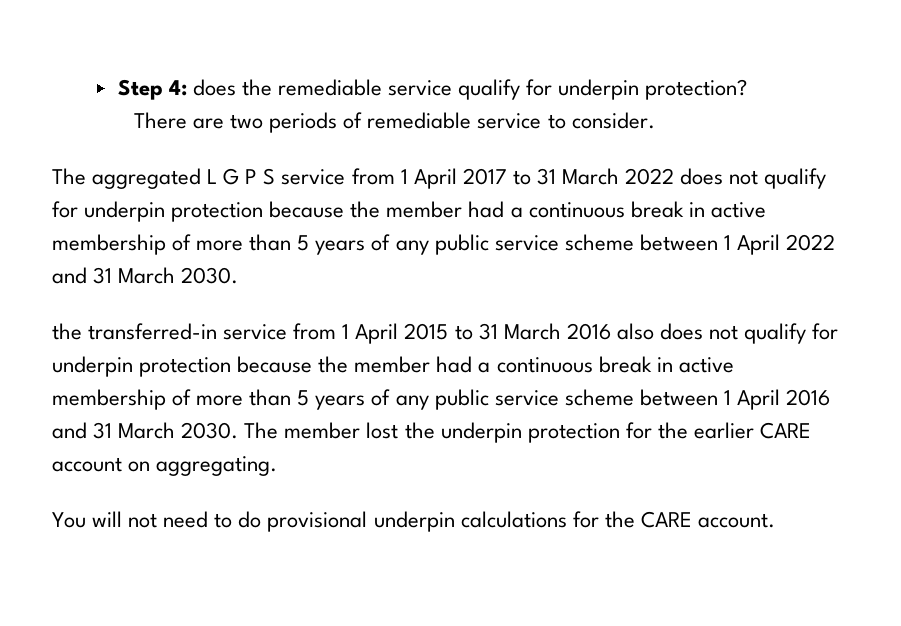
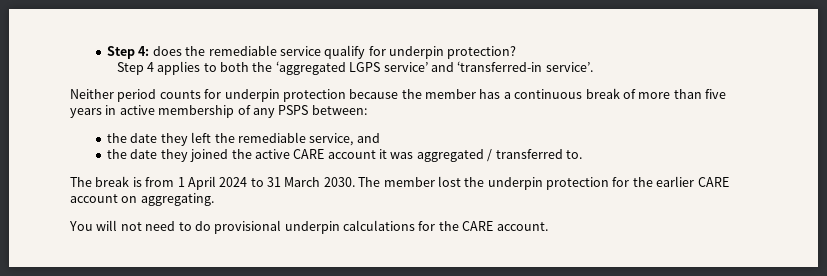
- There are two periods of remediable service to consider.
- The aggregated L G P S service from 1 April 2017 to 31 March 2022 does not qualify for underpin protection because the member had a continuous break in active membership of more than 5 years of any public service scheme between 1 April 2022 and 31 March 2030.
- the transferred-in service from 1 April 2015 to 31 March 2016 also does not qualify for underpin protection because the member had a continuous break in active membership of more than 5 years of any public service scheme between 1 April 2016 and 31 March 2030.
+ Step 4 applies to both the ‘aggregated LGPS service’ and ‘transferred-in service’.
+ Neither period counts for underpin protection because the member has a continuous break of more than five years in active membership of any PSPS between:
+ the date they left the remediable service, and
+ the date they joined the active CARE account it was aggregated / transferred to.
+ The break is from 1 April 2024 to 31 March 2030.

